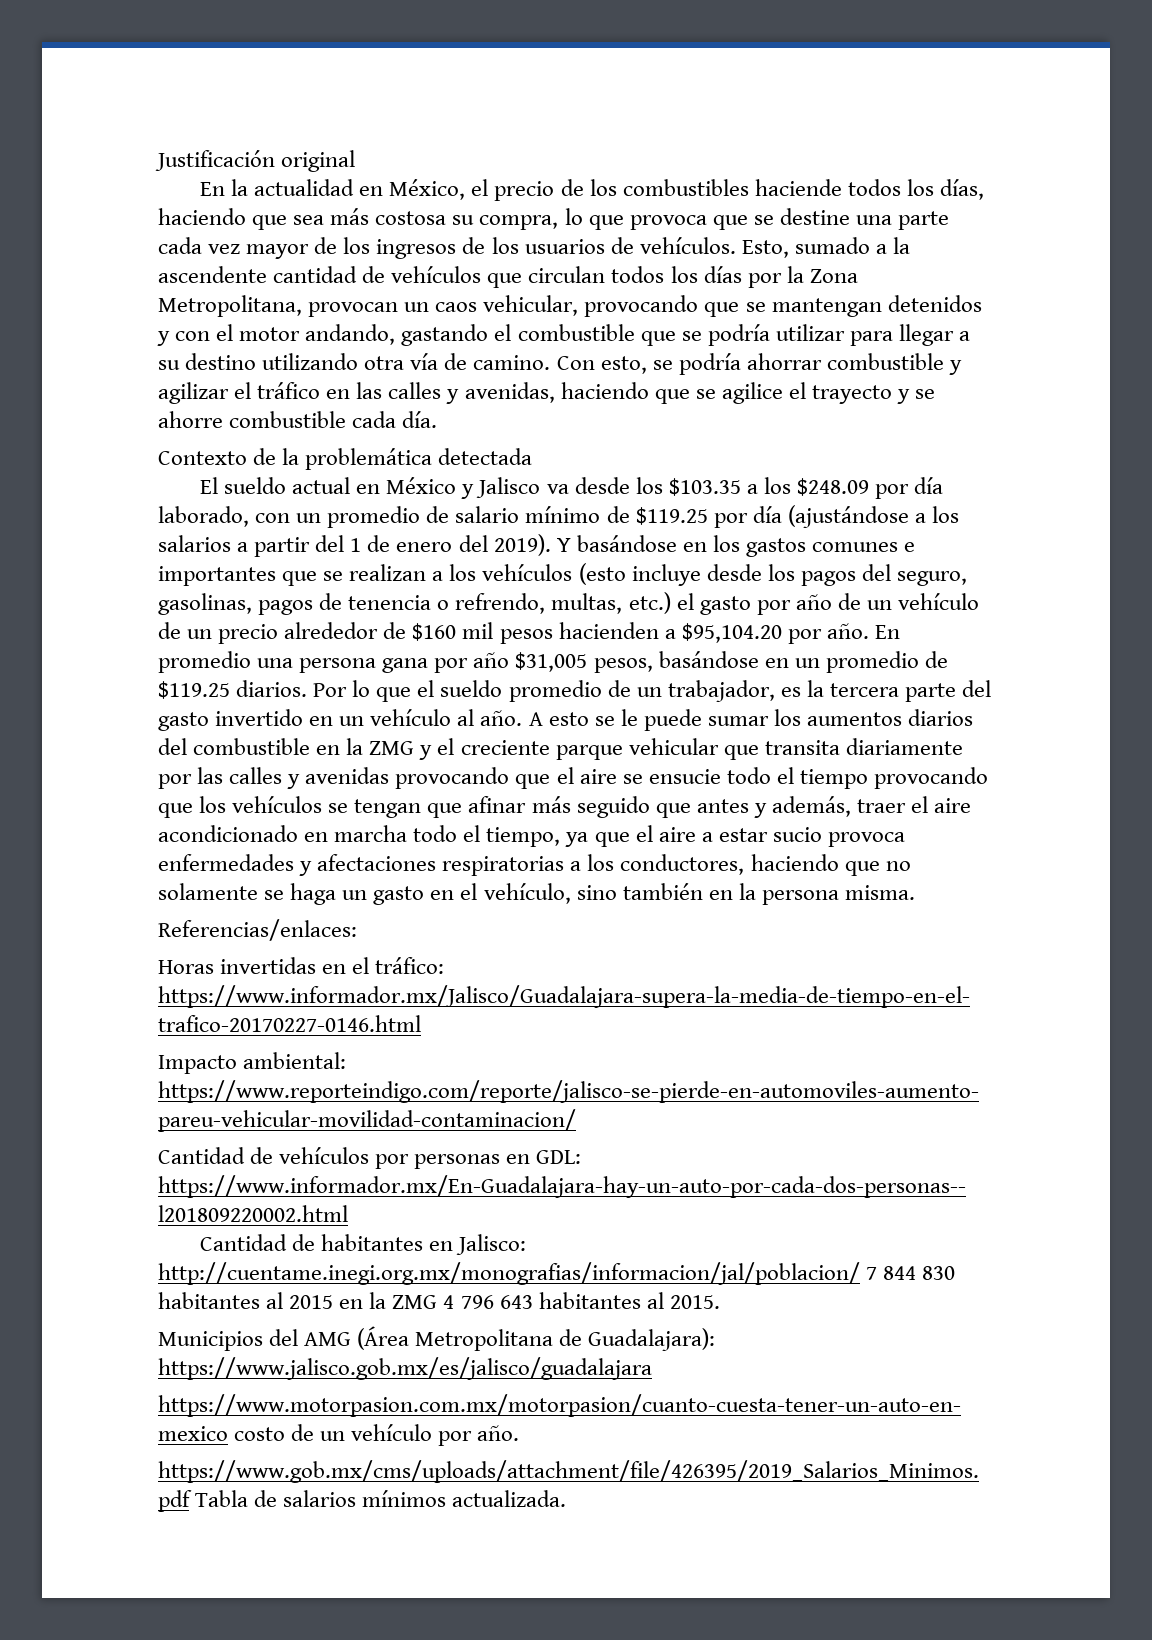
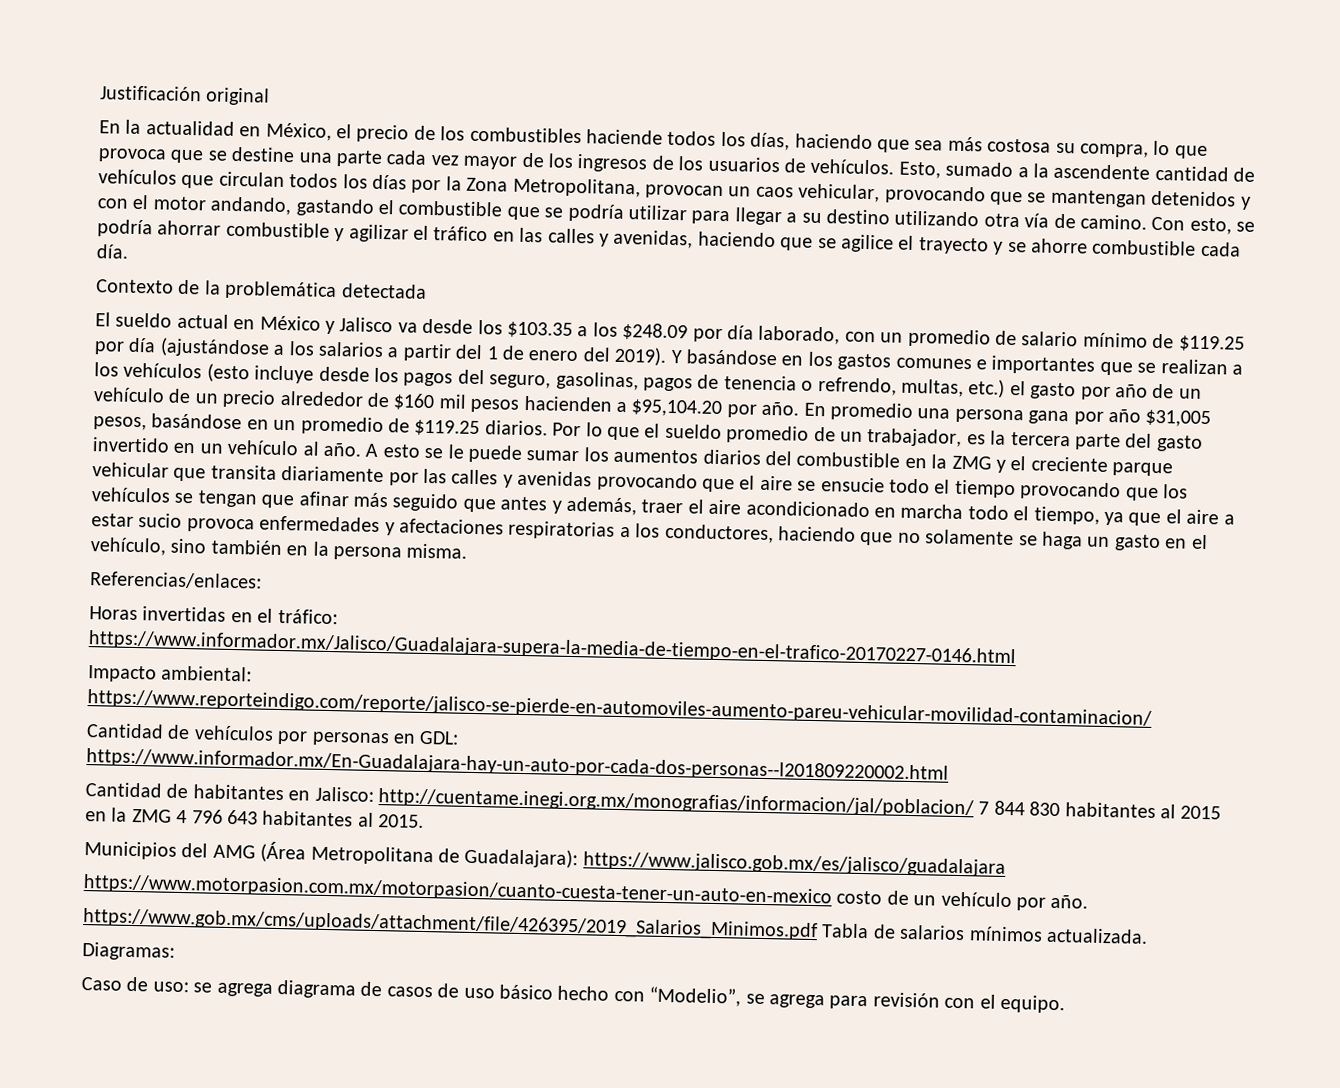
+ Diagramas:
+ Caso de uso: se agrega diagrama de casos de uso básico hecho con “Modelio”, se agrega para revisión con el equipo.

